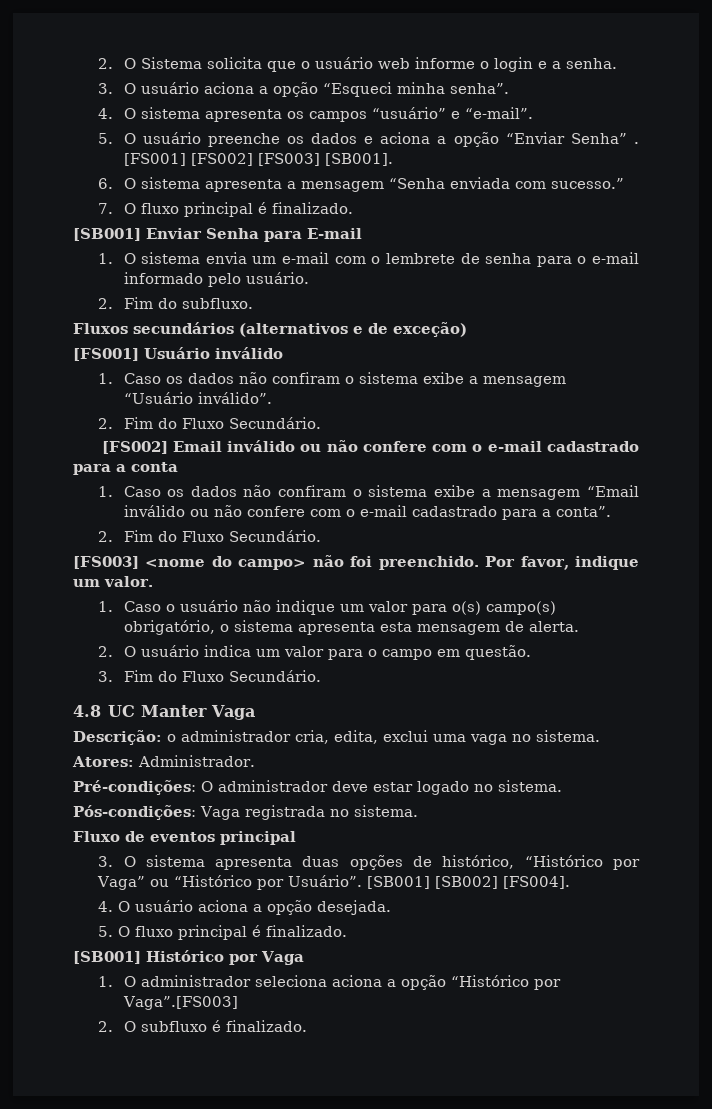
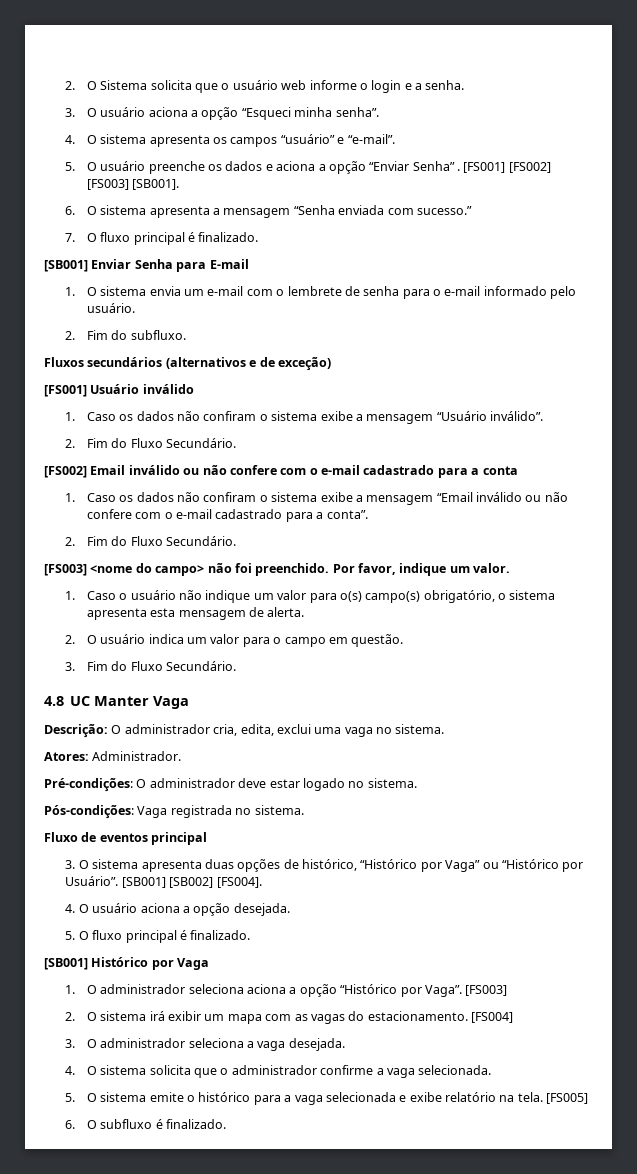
- Descrição: o administrador cria, edita, exclui uma vaga no sistema.
+ Descrição: O administrador cria, edita, exclui uma vaga no sistema.
- 1. O administrador seleciona aciona a opção “Histórico por Vaga”.[FS003]
- 2. O subfluxo é finalizado.
+ 1. O administrador seleciona aciona a opção “Histórico por Vaga”. [FS003]
+ 2. O sistema irá exibir um mapa com as vagas do estacionamento. [FS004]
+ 3. O administrador seleciona a vaga desejada.
+ 4. O sistema solicita que o administrador confirme a vaga selecionada.
+ 5. O sistema emite o histórico para a vaga selecionada e exibe relatório na tela. [FS005]
+ 6. O subfluxo é finalizado.

